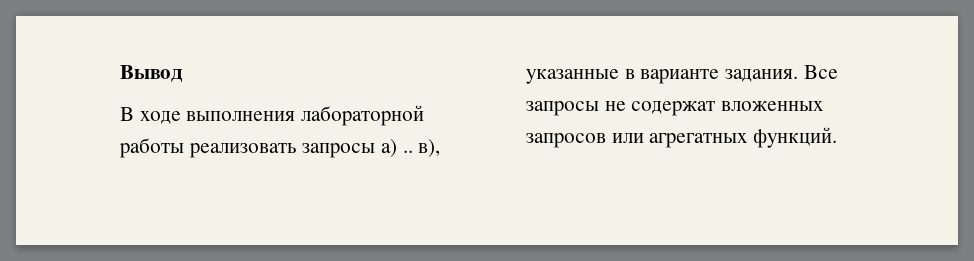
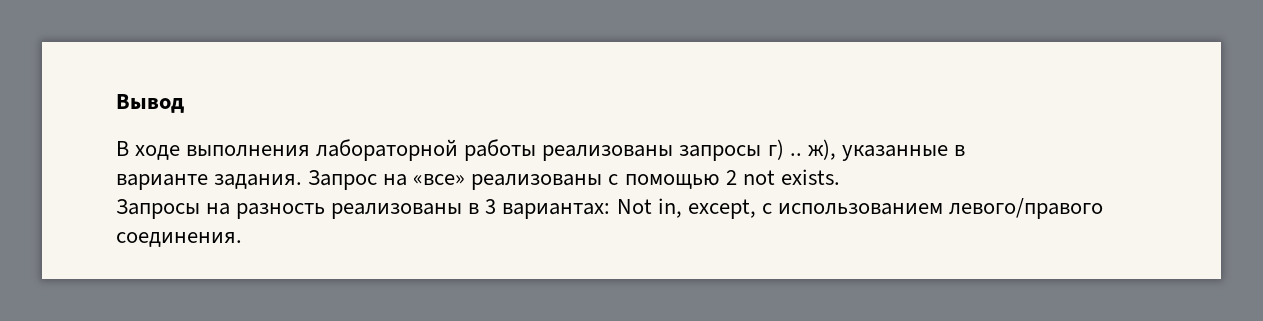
- В ходе выполнения лабораторной работы реализовать запросы а) .. в), указанные в варианте задания.
+ В ходе выполнения лабораторной работы реализованы запросы г) .. ж), указанные в
+ варианте задания.
- Все запросы не содержат вложенных запросов или агрегатных функций.
+ Запрос на «все» реализованы с помощью 2 not exists.
+ Запросы на разность реализованы в 3 вариантах: Not in, except, с использованием левого/правого соединения.

